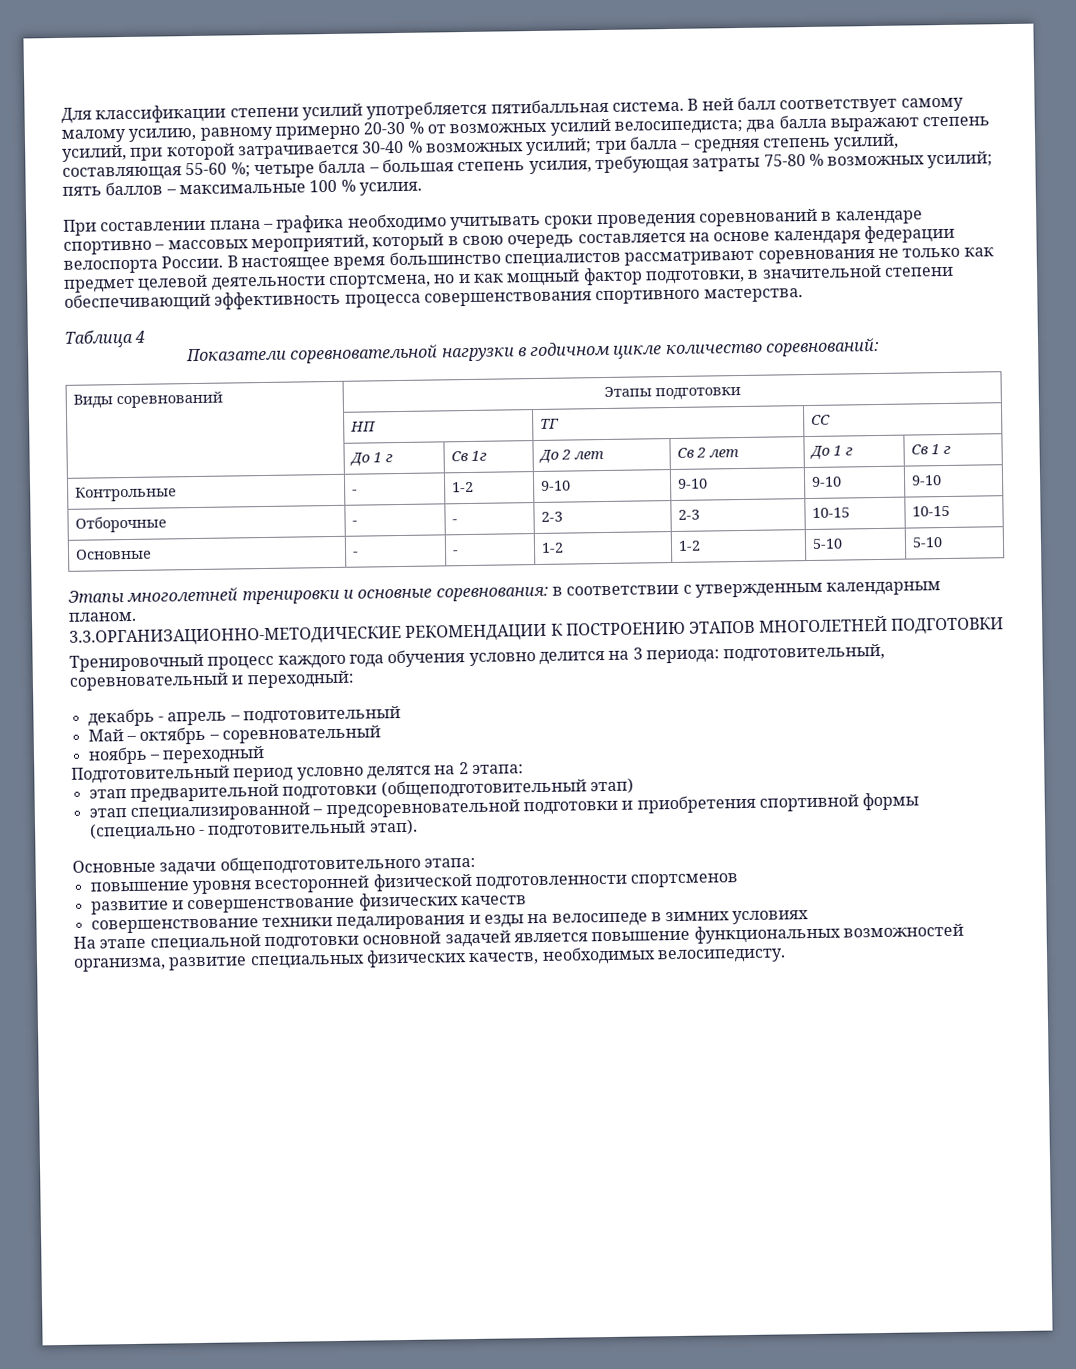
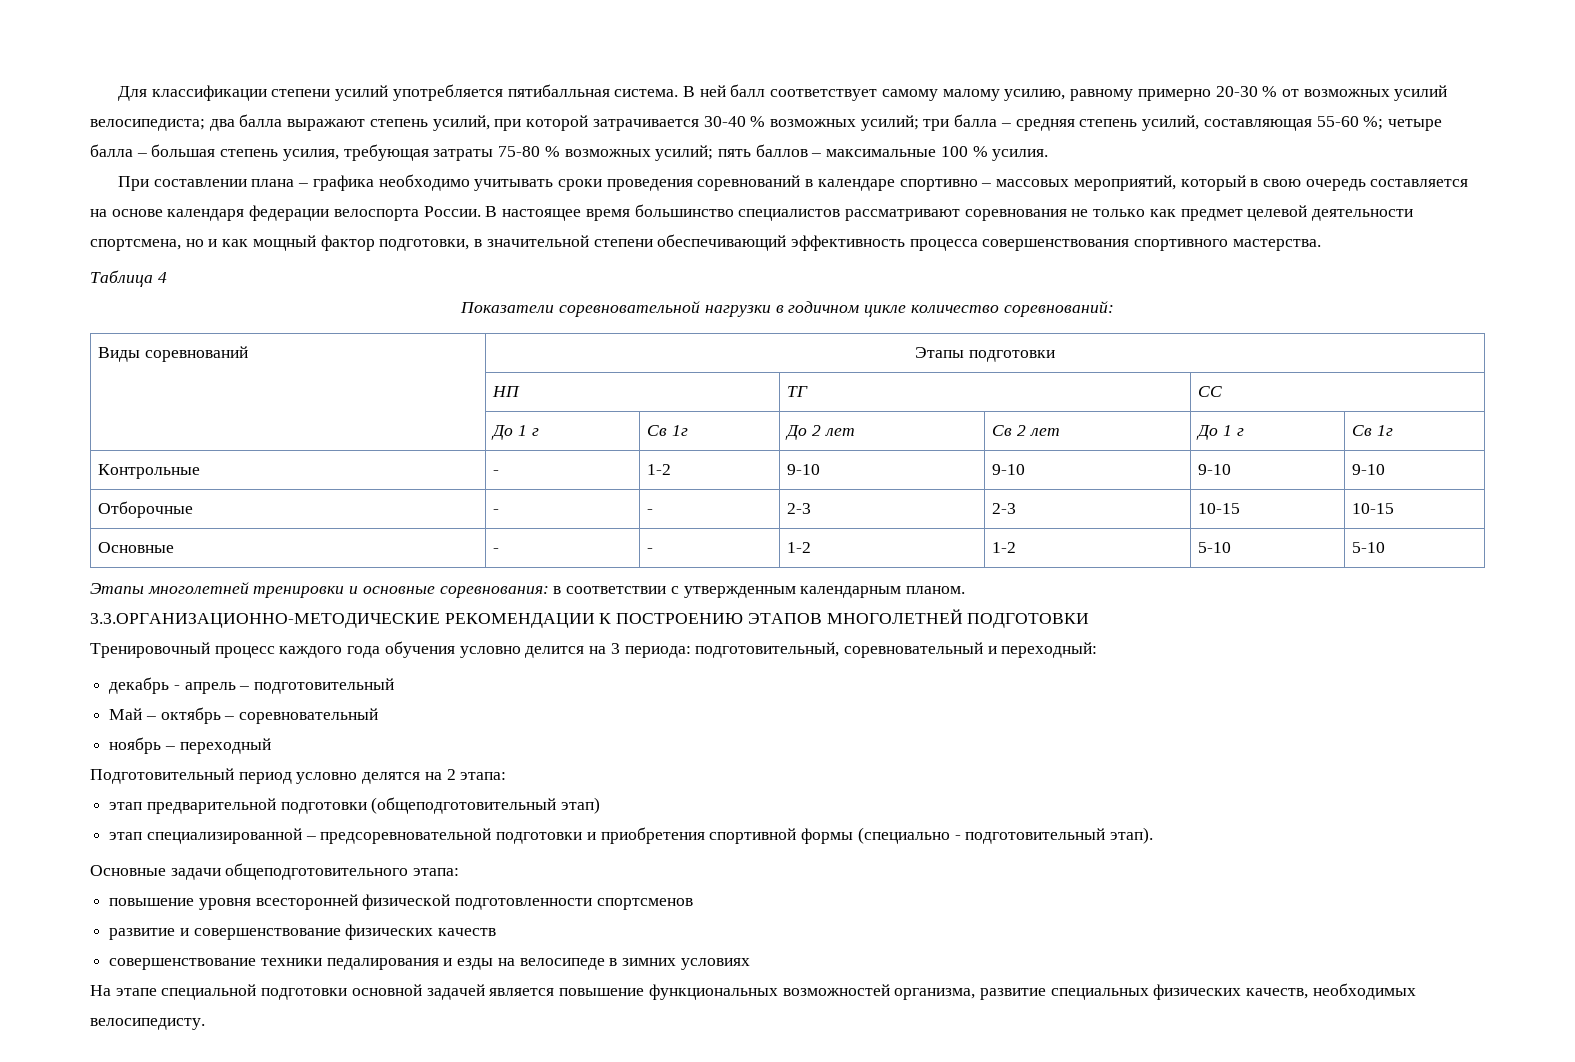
- | До 1 г | Св 1г | До 2 лет | Св 2 лет | До 1 г | Св 1 г
+ | До 1 г | Св 1г | До 2 лет | Св 2 лет | До 1 г | Св 1г

